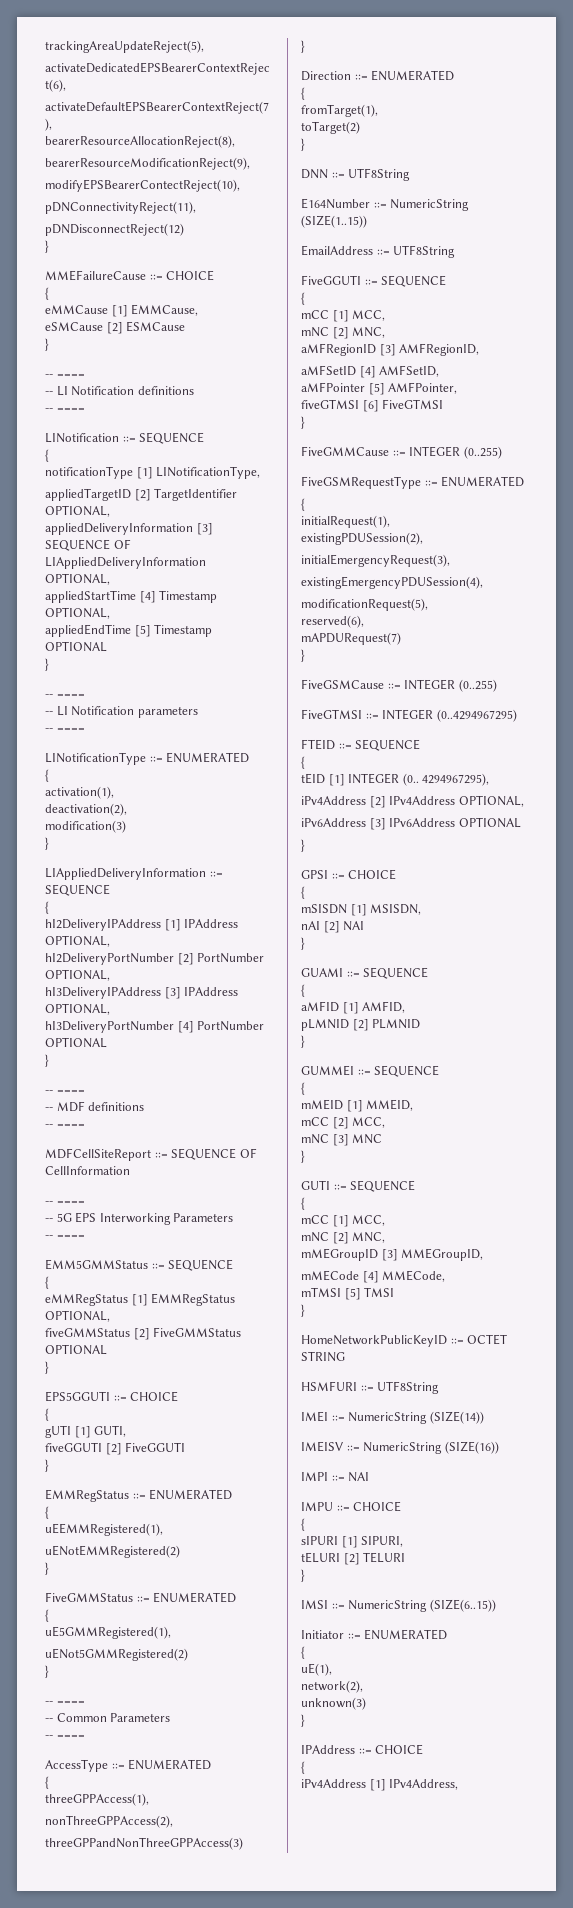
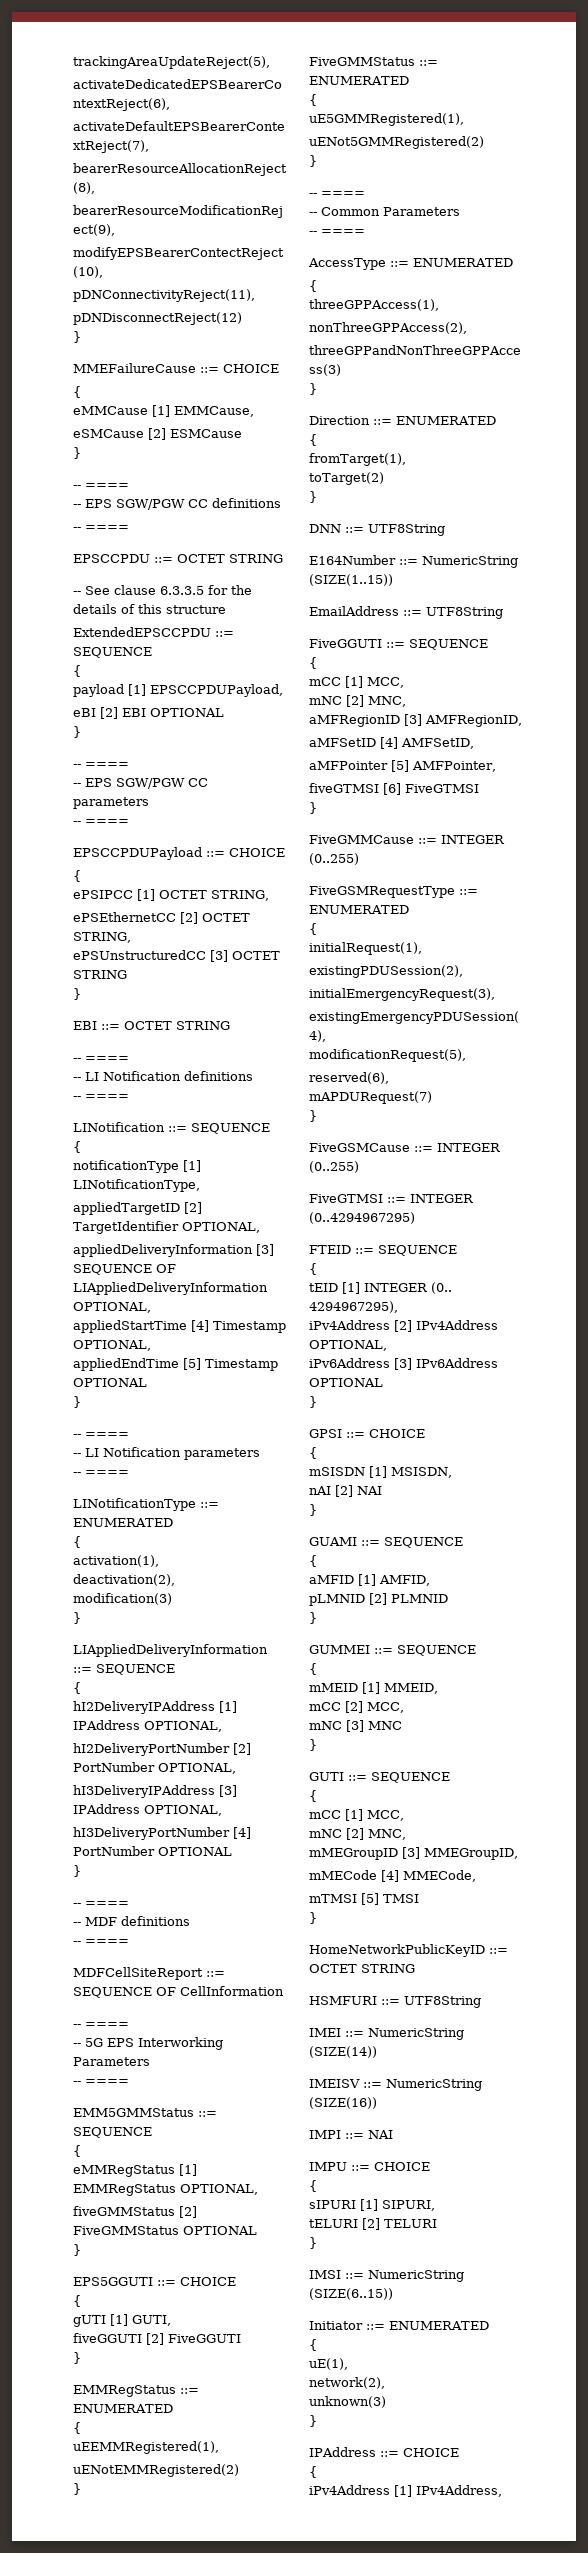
+ -- EPS SGW/PGW CC definitions
+ -- ====
+ EPSCCPDU ::= OCTET STRING
+ -- See clause 6.3.3.5 for the details of this structure
+ ExtendedEPSCCPDU ::= SEQUENCE
+ {
+ payload [1] EPSCCPDUPayload,
+ eBI [2] EBI OPTIONAL
+ }
+ -- ====
+ -- EPS SGW/PGW CC parameters
+ -- ====
+ EPSCCPDUPayload ::= CHOICE
+ {
+ ePSIPCC [1] OCTET STRING,
+ ePSEthernetCC [2] OCTET STRING,
+ ePSUnstructuredCC [3] OCTET STRING
+ }
+ EBI ::= OCTET STRING
+ -- ====

